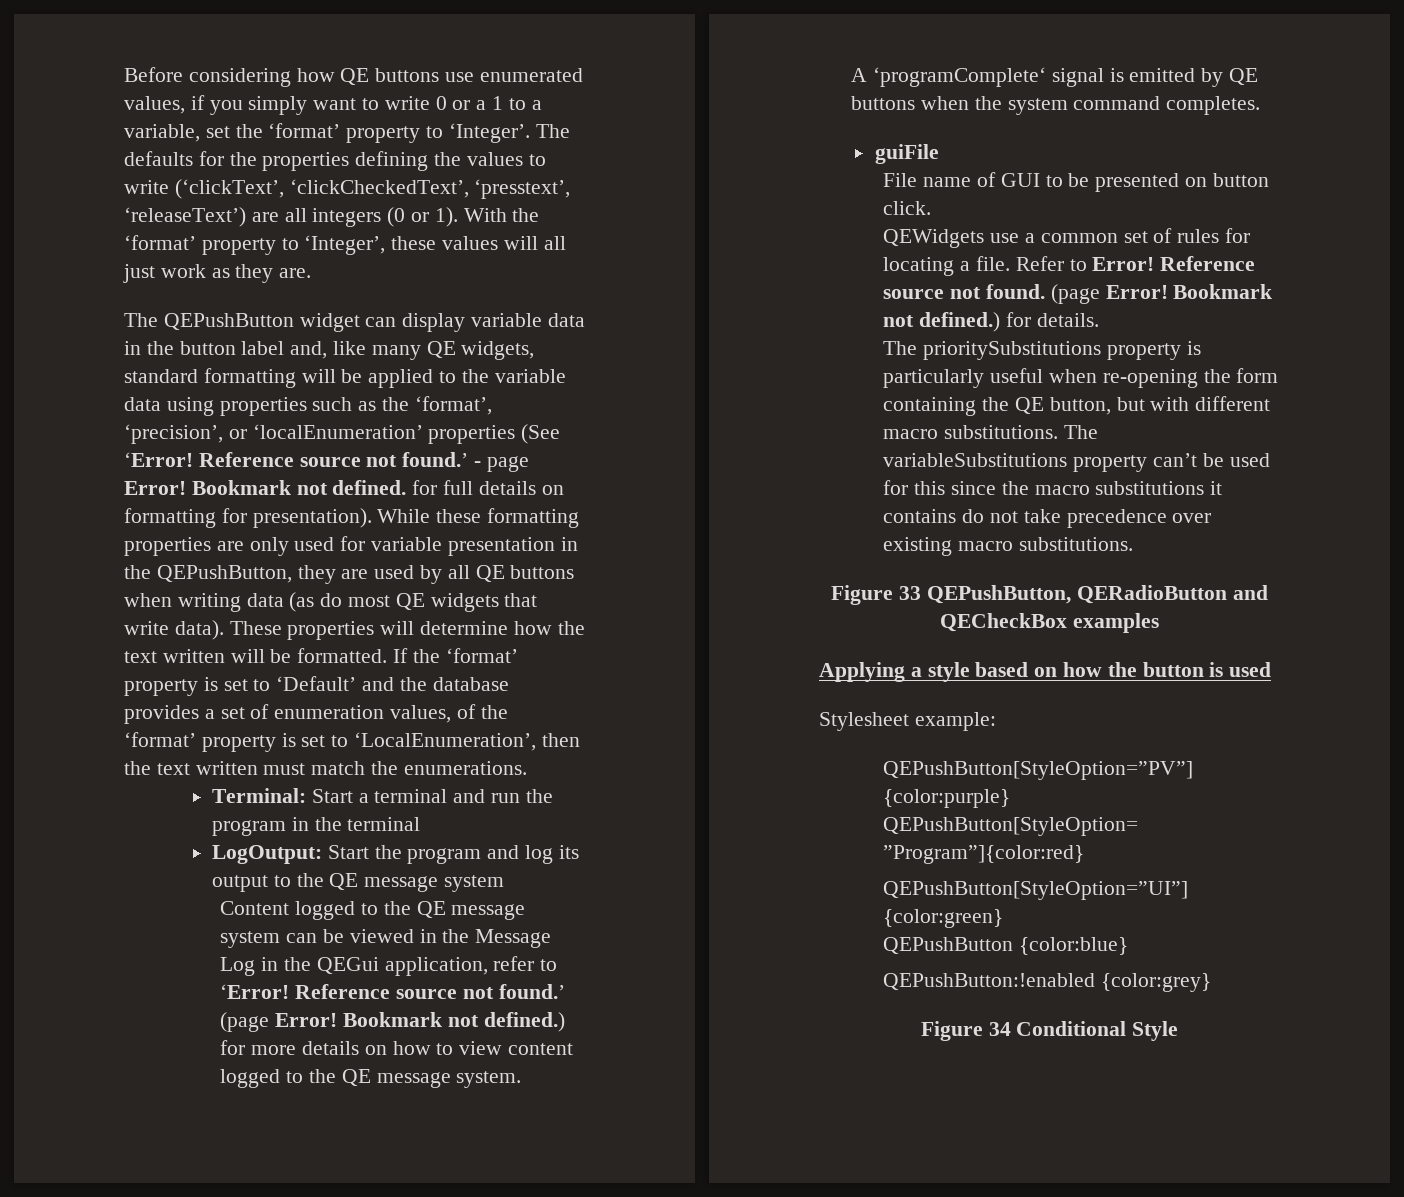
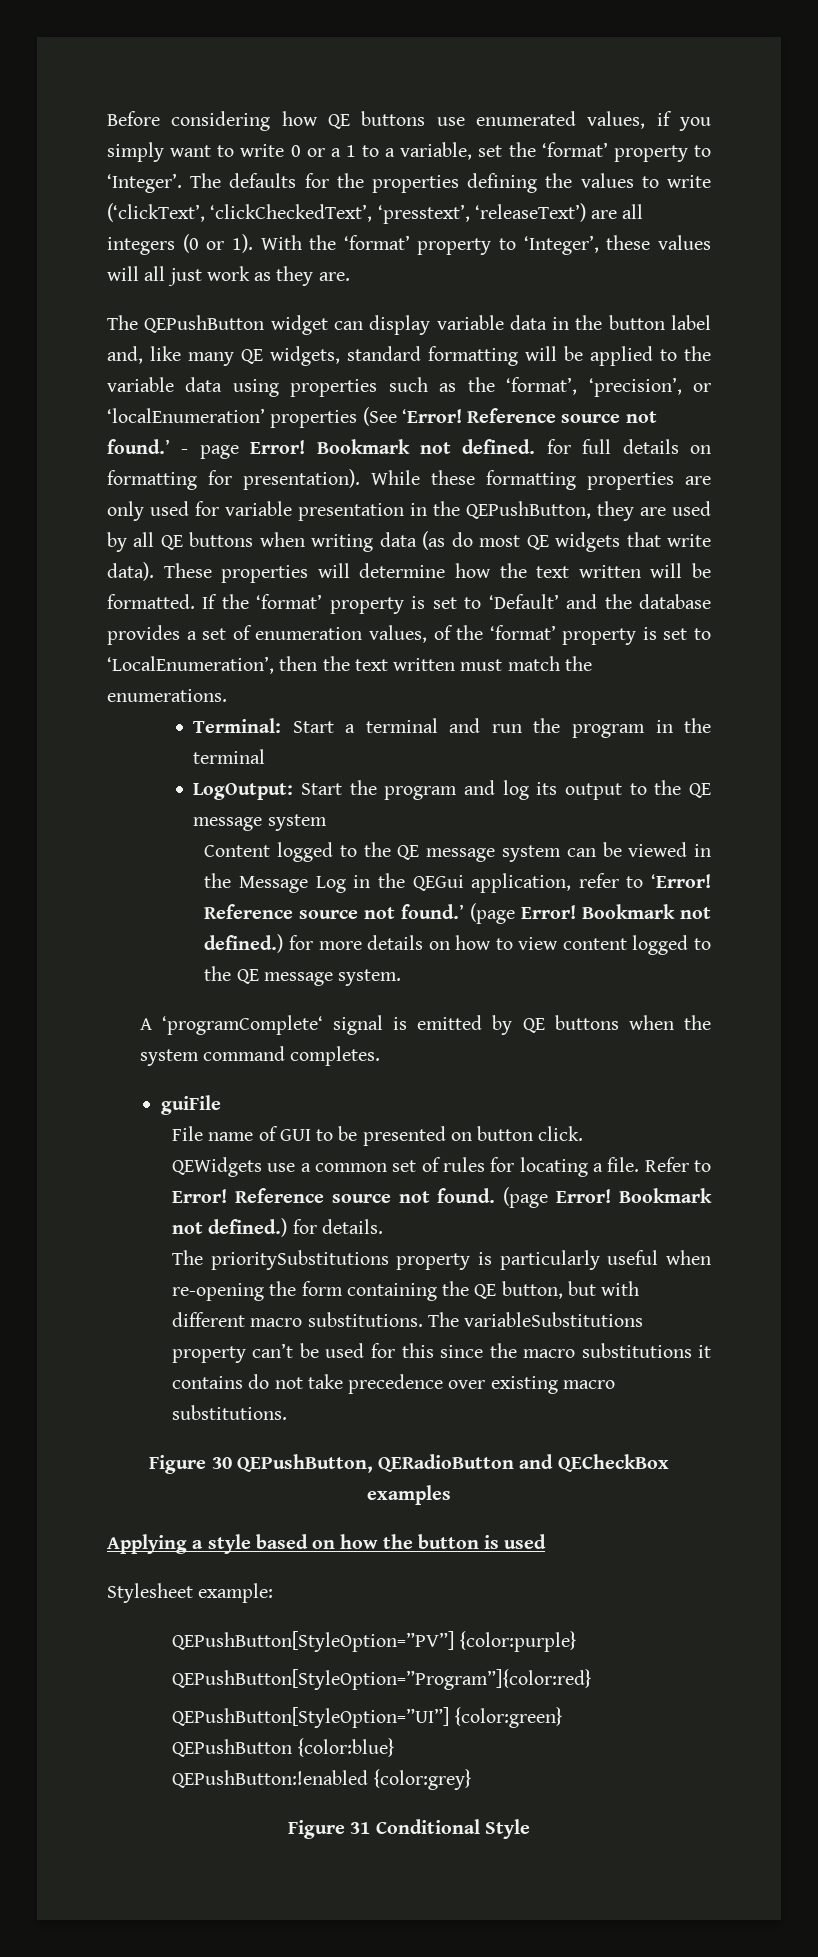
- Figure 33 QEPushButton, QERadioButton and QECheckBox examples
+ Figure 30 QEPushButton, QERadioButton and QECheckBox examples
- Figure 34 Conditional Style
+ Figure 31 Conditional Style

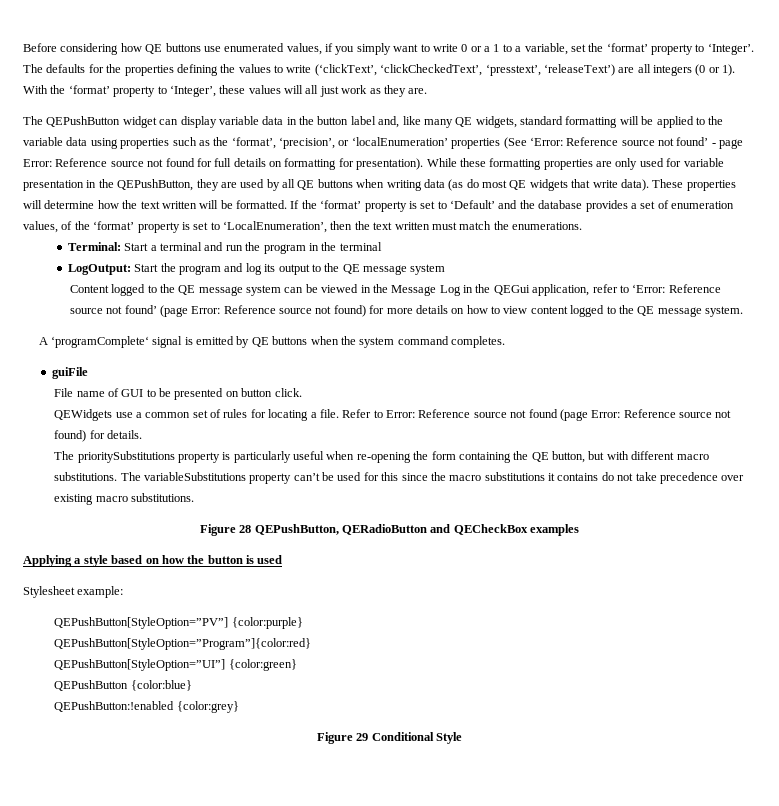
- The QEPushButton widget can display variable data in the button label and, like many QE widgets, standard formatting will be applied to the variable data using properties such as the ‘format’, ‘precision’, or ‘localEnumeration’ properties (See ‘Error! Reference source not found.’ - page Error! Bookmark not defined. for full details on formatting for presentation).
+ The QEPushButton widget can display variable data in the button label and, like many QE widgets, standard formatting will be applied to the variable data using properties such as the ‘format’, ‘precision’, or ‘localEnumeration’ properties (See ‘Error: Reference source not found’ - page Error: Reference source not found for full details on formatting for presentation).
- Content logged to the QE message system can be viewed in the Message Log in the QEGui application, refer to ‘Error! Reference source not found.’ (page Error! Bookmark not defined.) for more details on how to view content logged to the QE message system.
+ Content logged to the QE message system can be viewed in the Message Log in the QEGui application, refer to ‘Error: Reference source not found’ (page Error: Reference source not found) for more details on how to view content logged to the QE message system.
- Refer to Error! Reference source not found. (page Error! Bookmark not defined.) for details.
+ Refer to Error: Reference source not found (page Error: Reference source not found) for details.
- Figure 30 QEPushButton, QERadioButton and QECheckBox examples
+ Figure 28 QEPushButton, QERadioButton and QECheckBox examples
- Figure 31 Conditional Style
+ Figure 29 Conditional Style

